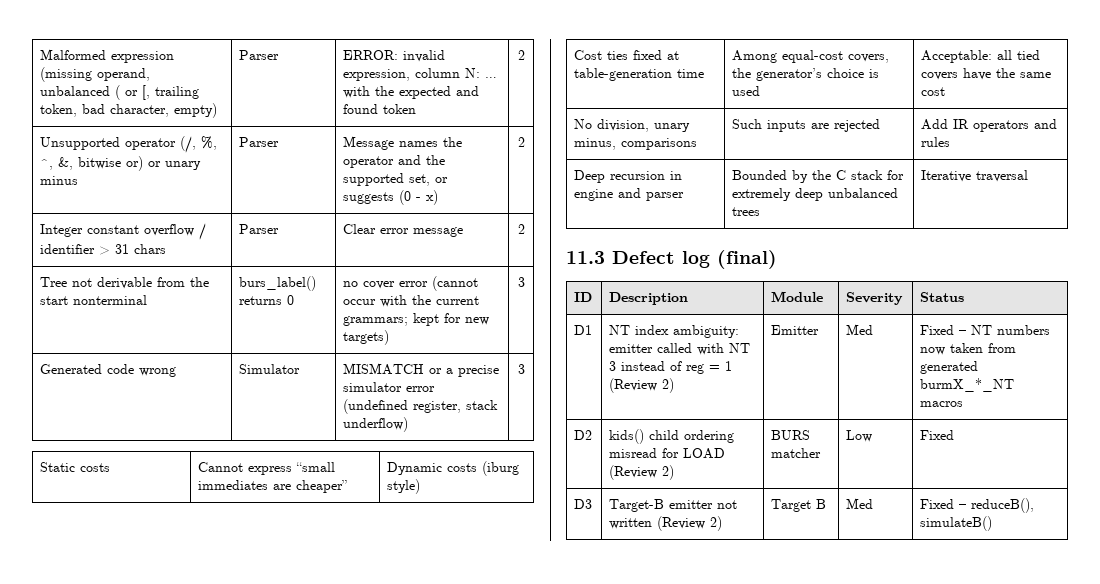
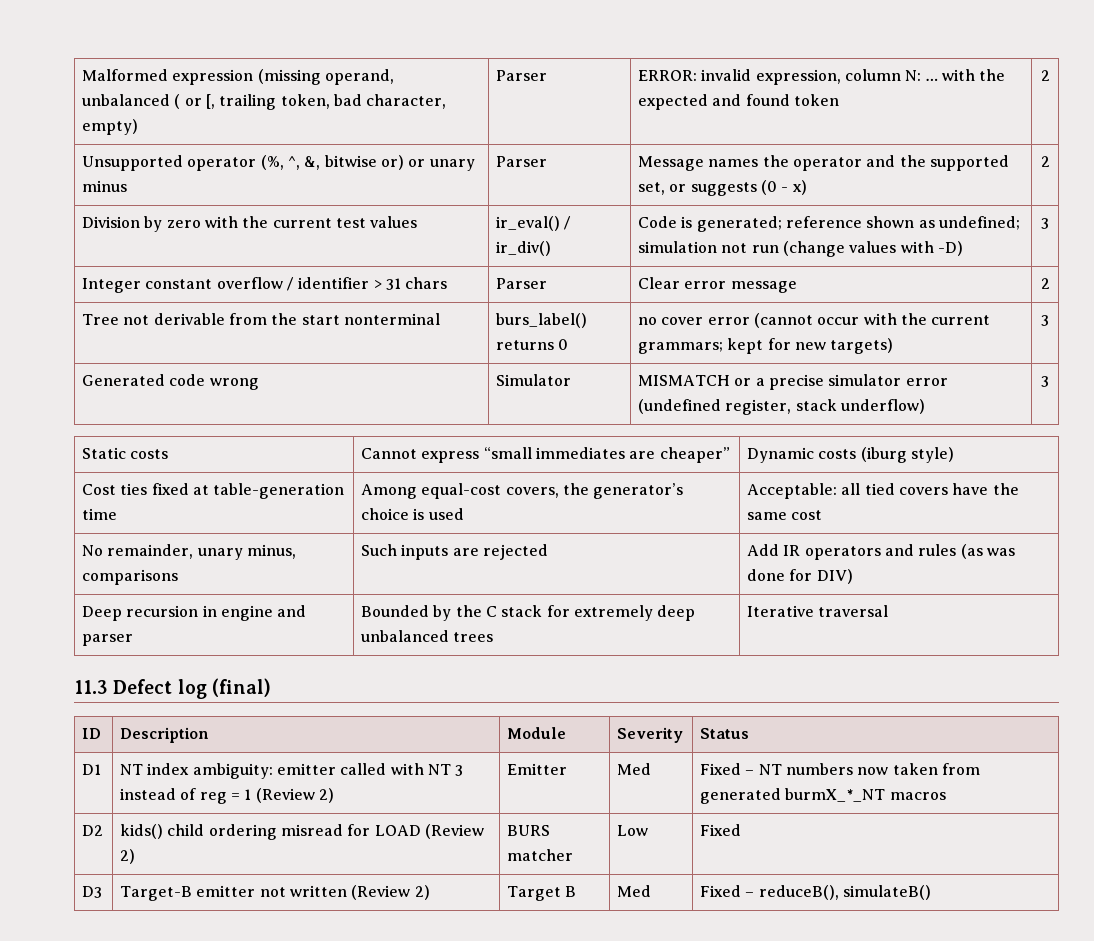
- Unsupported operator (/, %, ^, &, bitwise or) or unary minus | Parser | Message names the operator and the supported set, or suggests (0 - x) | 2
+ Unsupported operator (%, ^, &, bitwise or) or unary minus | Parser | Message names the operator and the supported set, or suggests (0 - x) | 2
+ Division by zero with the current test values | ir_eval() / ir_div() | Code is generated; reference shown as undefined; simulation not run (change values with -D) | 3
- No division, unary minus, comparisons | Such inputs are rejected | Add IR operators and rules
+ No remainder, unary minus, comparisons | Such inputs are rejected | Add IR operators and rules (as was done for DIV)

